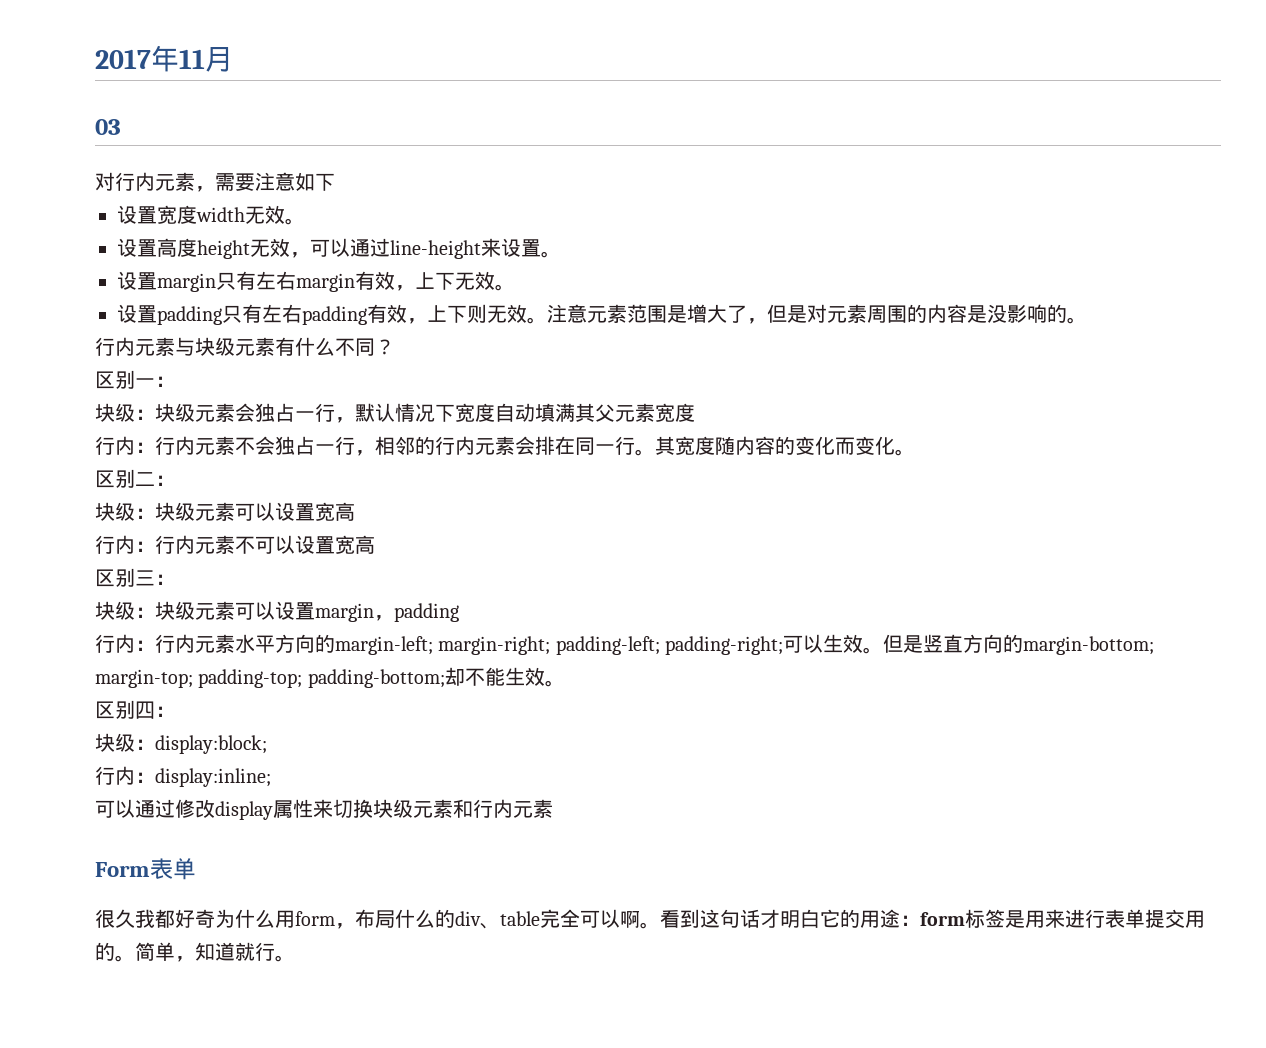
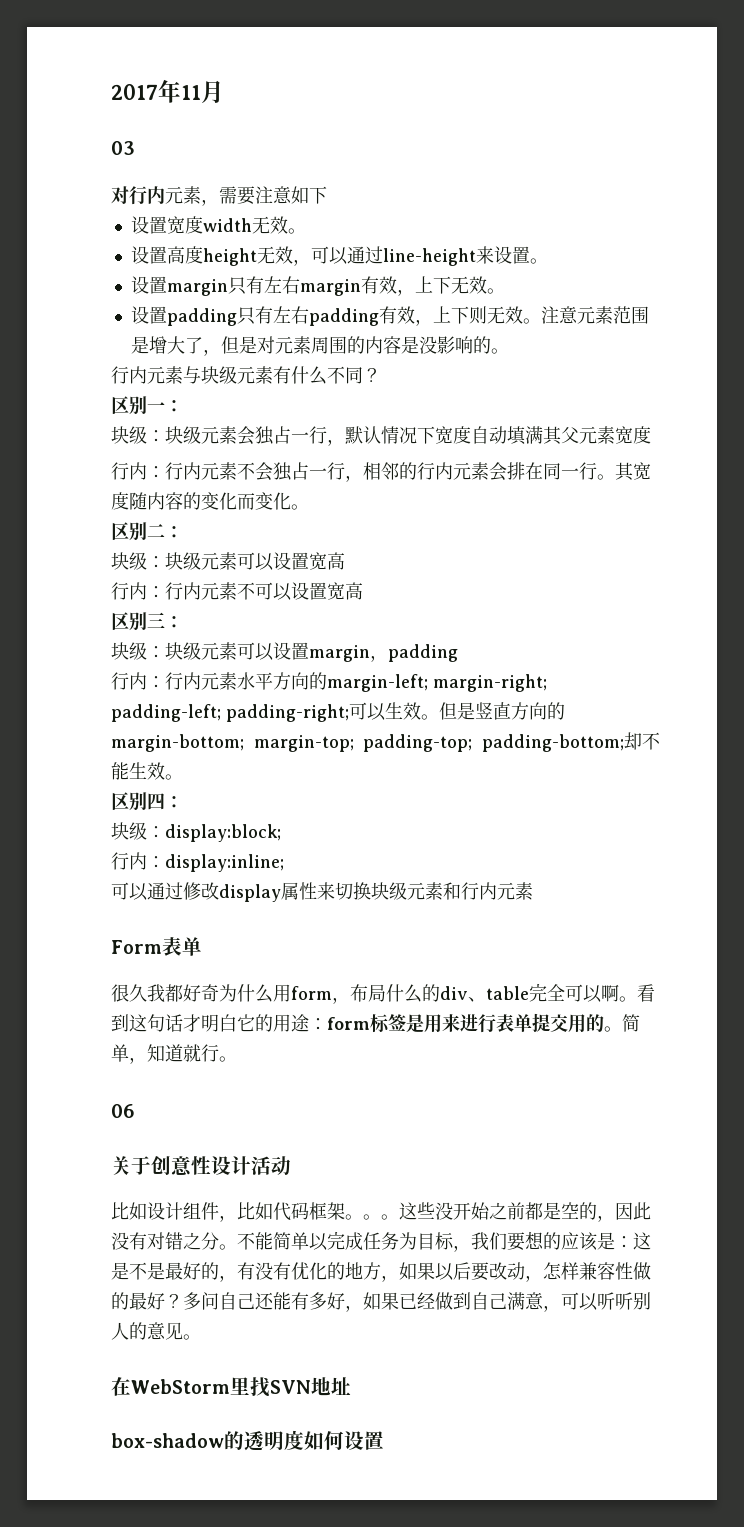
+ 06
+ 关于创意性设计活动
+ 比如设计组件，比如代码框架。。。这些没开始之前都是空的，因此没有对错之分。不能简单以完成任务为目标，我们要想的应该是：这是不是最好的，有没有优化的地方，如果以后要改动，怎样兼容性做的最好？多问自己还能有多好，如果已经做到自己满意，可以听听别人的意见。
+ 在WebStorm里找SVN地址
+ box-shadow的透明度如何设置

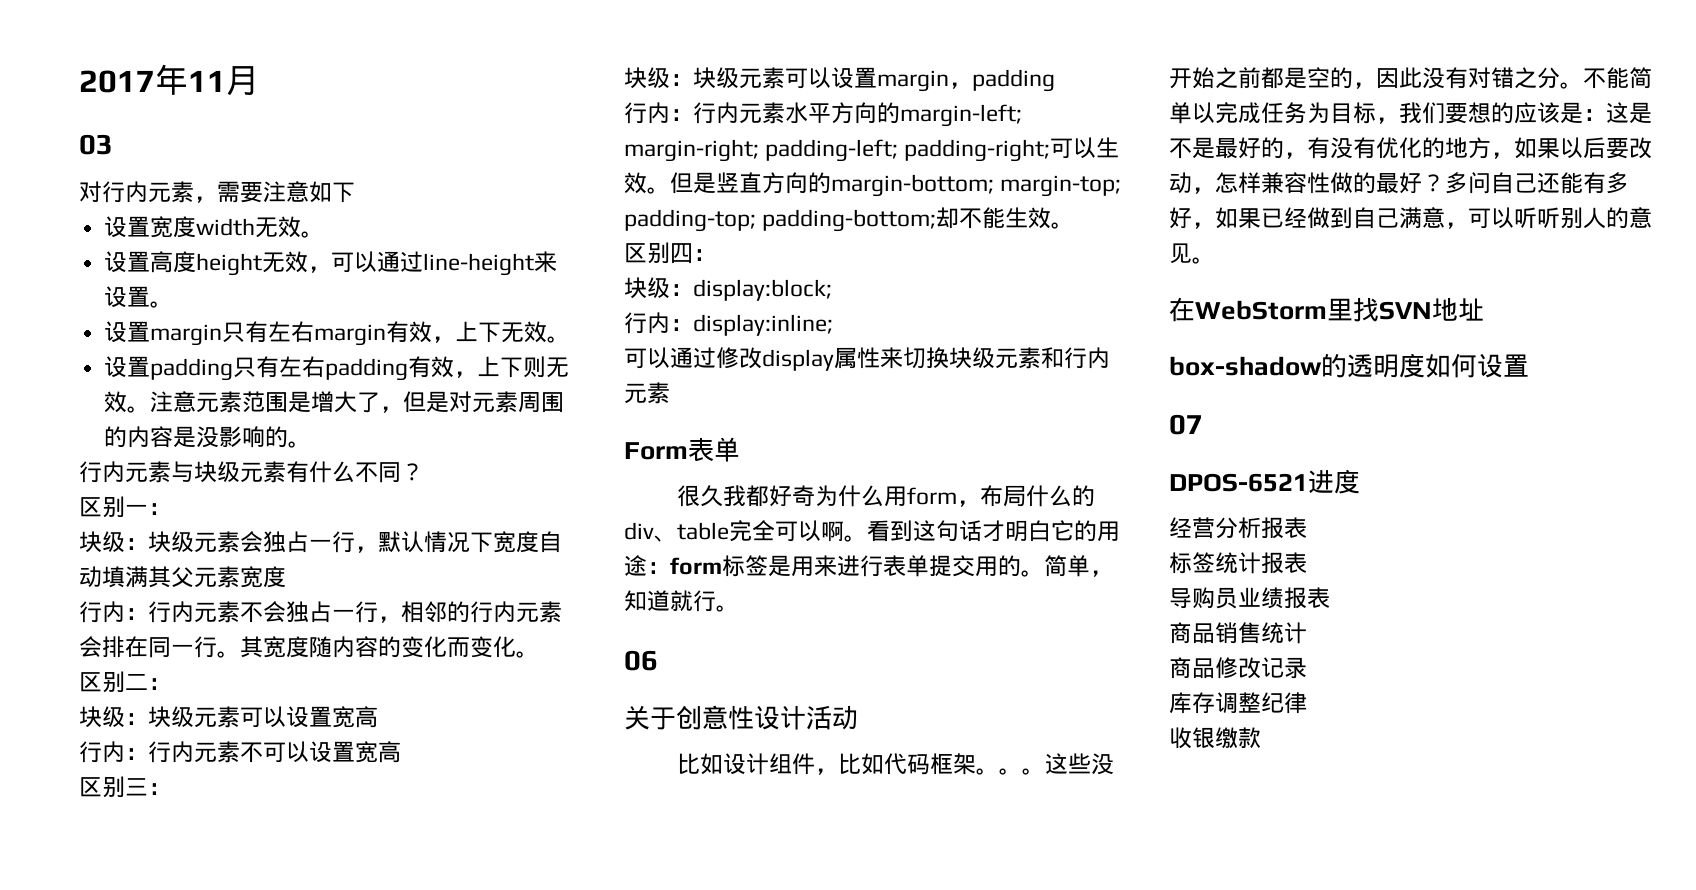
+ 07
+ DPOS-6521进度
+ 经营分析报表
+ 标签统计报表
+ 导购员业绩报表
+ 商品销售统计
+ 商品修改记录
+ 库存调整纪律
+ 收银缴款

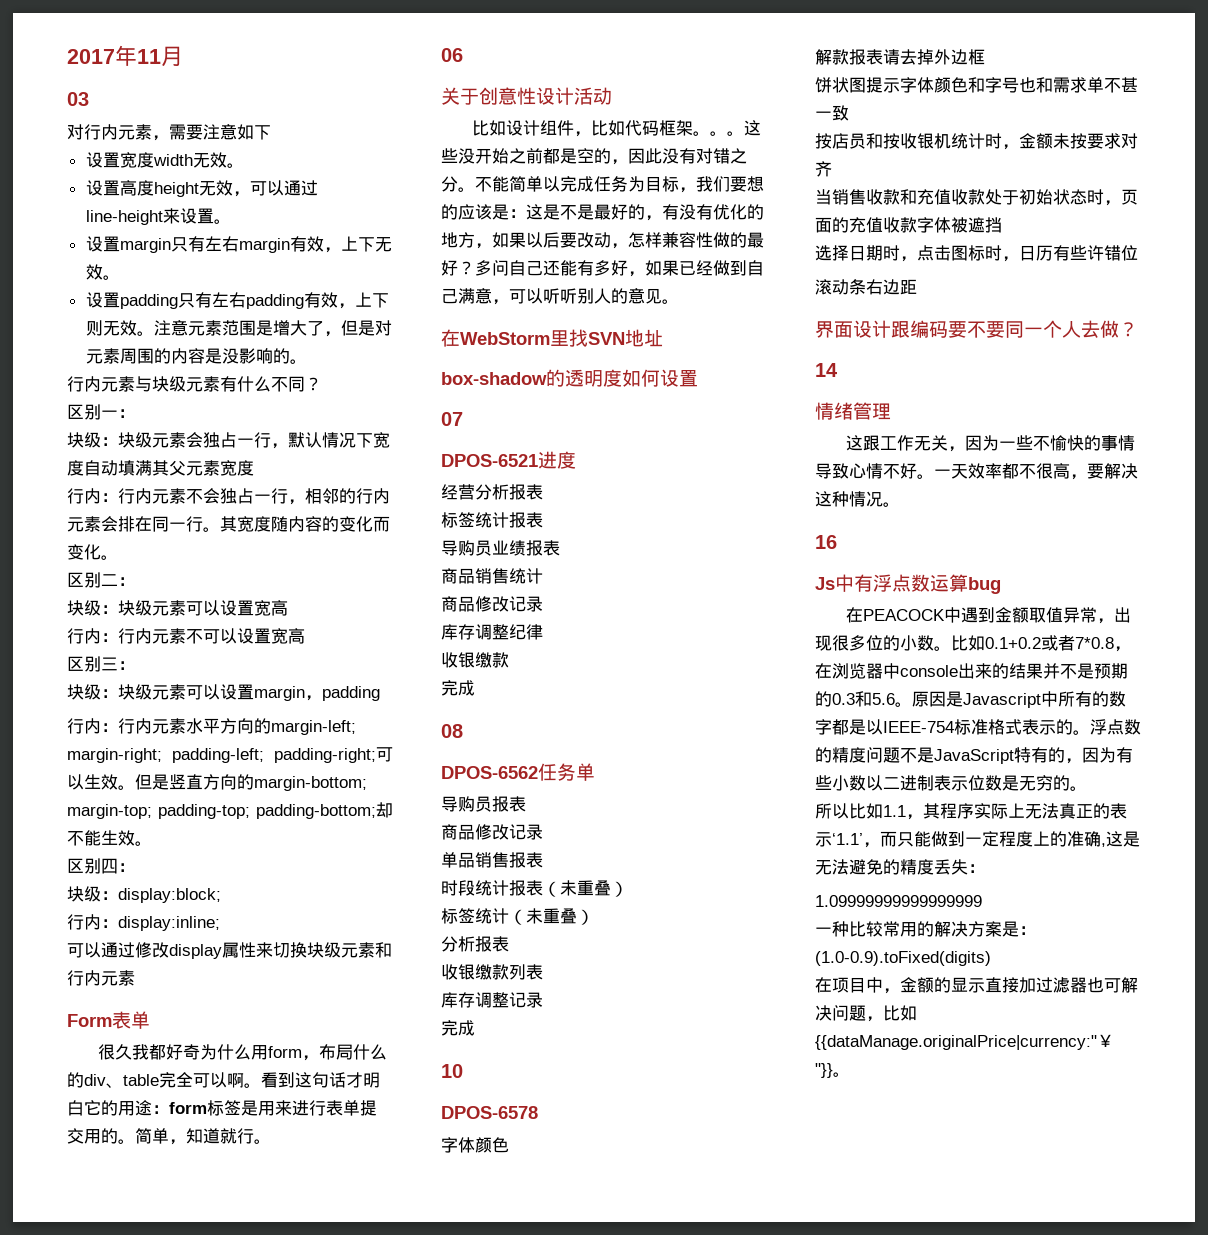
  库存调整纪律
  收银缴款
+ 完成
+ 08
+ DPOS-6562任务单
+ 导购员报表
+ 商品修改记录
+ 单品销售报表
+ 时段统计报表（未重叠）
+ 标签统计（未重叠）
+ 分析报表
+ 收银缴款列表
+ 库存调整记录
+ 完成
+ 10
+ DPOS-6578
+ 字体颜色
+ 解款报表请去掉外边框
+ 饼状图提示字体颜色和字号也和需求单不甚一致
+ 按店员和按收银机统计时，金额未按要求对齐
+ 当销售收款和充值收款处于初始状态时，页面的充值收款字体被遮挡
+ 选择日期时，点击图标时，日历有些许错位
+ 滚动条右边距
+ 界面设计跟编码要不要同一个人去做？
+ 14
+ 情绪管理
+ 这跟工作无关，因为一些不愉快的事情导致心情不好。一天效率都不很高，要解决这种情况。
+ 16
+ Js中有浮点数运算bug
+ 在PEACOCK中遇到金额取值异常，出现很多位的小数。比如0.1+0.2或者7*0.8，在浏览器中console出来的结果并不是预期的0.3和5.6。原因是Javascript中所有的数字都是以IEEE-754标准格式表示的。浮点数的精度问题不是JavaScript特有的，因为有些小数以二进制表示位数是无穷的。
+ 所以比如1.1，其程序实际上无法真正的表示‘1.1’，而只能做到一定程度上的准确,这是无法避免的精度丢失：
+ 1.09999999999999999
+ 一种比较常用的解决方案是：(1.0-0.9).toFixed(digits)
+ 在项目中，金额的显示直接加过滤器也可解决问题，比如{{dataManage.originalPrice|currency:"￥"}}。

